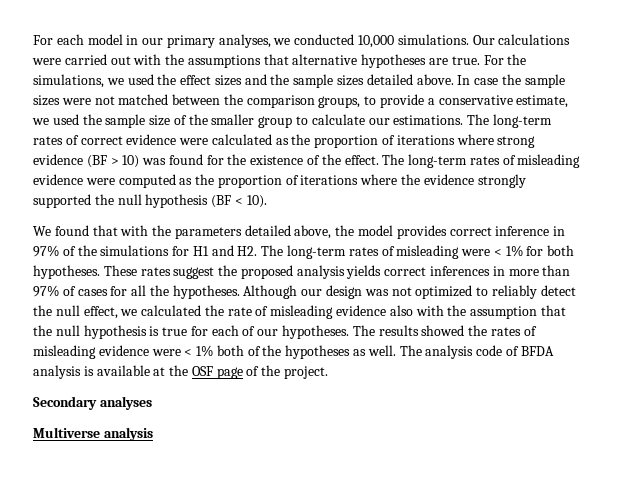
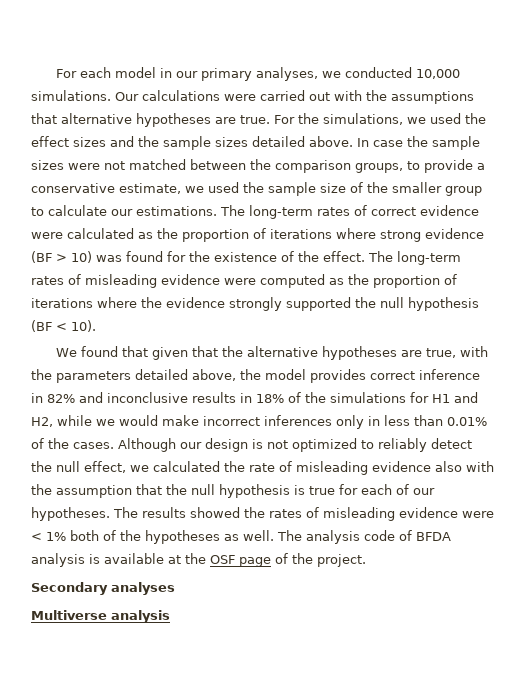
- We found that with the parameters detailed above, the model provides correct inference in 97% of the simulations for H1 and H2. The long-term rates of misleading were < 1% for both hypotheses. These rates suggest the proposed analysis yields correct inferences in more than 97% of cases for all the hypotheses.
+ We found that given that the alternative hypotheses are true, with the parameters detailed above, the model provides correct inference in 82% and inconclusive results in 18% of the simulations for H1 and H2, while we would make incorrect inferences only in less than 0.01% of the cases.
- Although our design was not optimized to reliably detect the null effect, we calculated the rate of misleading evidence also with the assumption that the null hypothesis is true for each of our hypotheses.
+ Although our design is not optimized to reliably detect the null effect, we calculated the rate of misleading evidence also with the assumption that the null hypothesis is true for each of our hypotheses.

